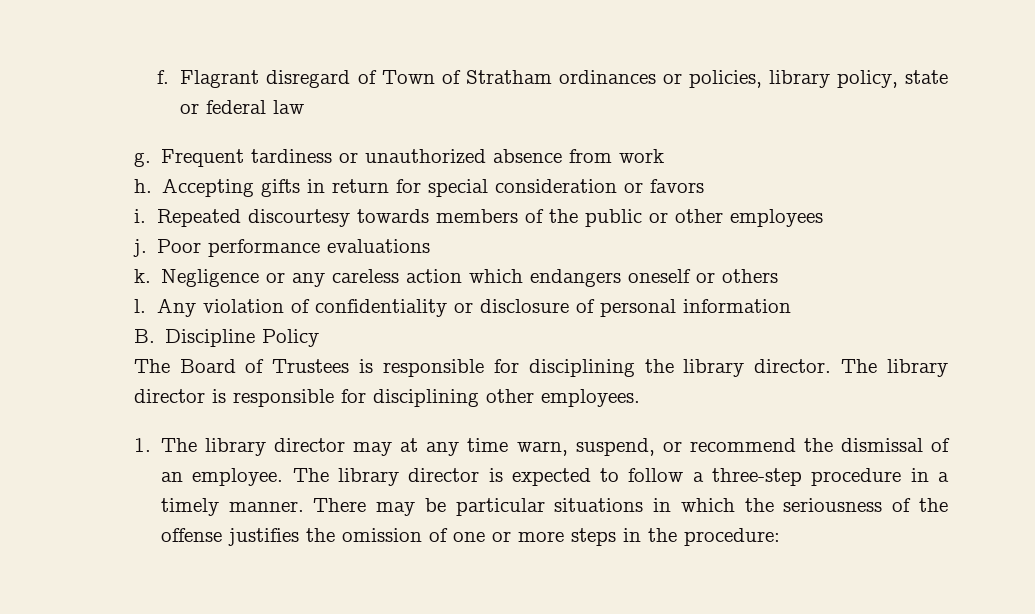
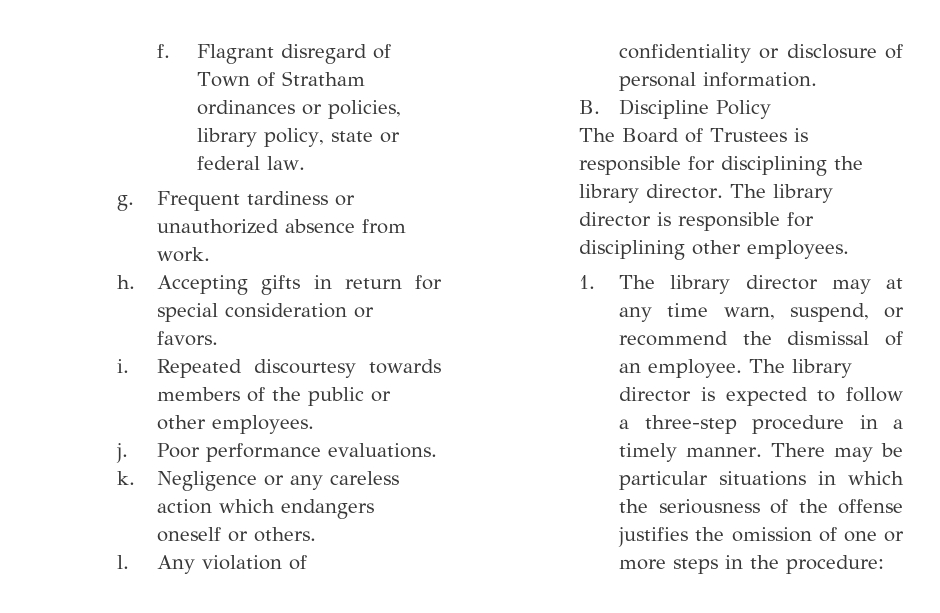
- Flagrant disregard of Town of Stratham ordinances or policies, library policy, state or federal law
+ Flagrant disregard of Town of Stratham ordinances or policies, library policy, state or federal law.
- Frequent tardiness or unauthorized absence from work
+ Frequent tardiness or unauthorized absence from work.
- Accepting gifts in return for special consideration or favors
+ Accepting gifts in return for special consideration or favors.
- Repeated discourtesy towards members of the public or other employees
+ Repeated discourtesy towards members of the public or other employees.
- Poor performance evaluations
+ Poor performance evaluations.
- Negligence or any careless action which endangers oneself or others
+ Negligence or any careless action which endangers oneself or others.
- Any violation of confidentiality or disclosure of personal information
+ Any violation of confidentiality or disclosure of personal information.

